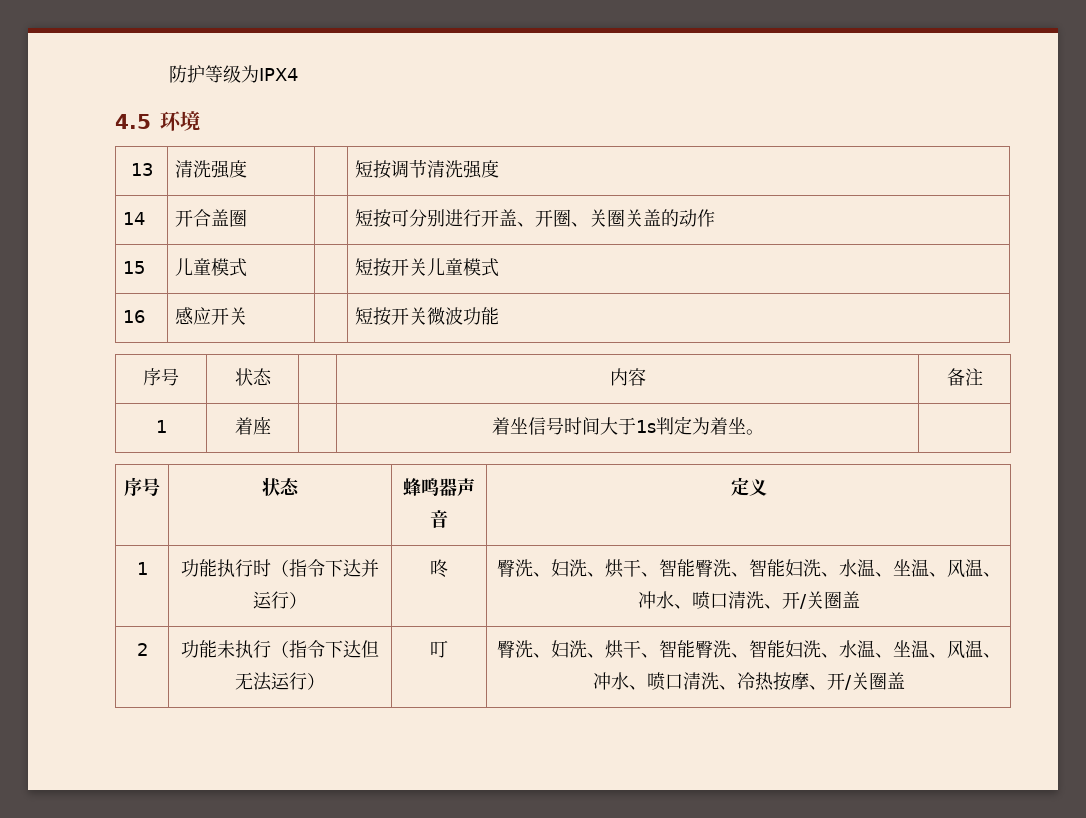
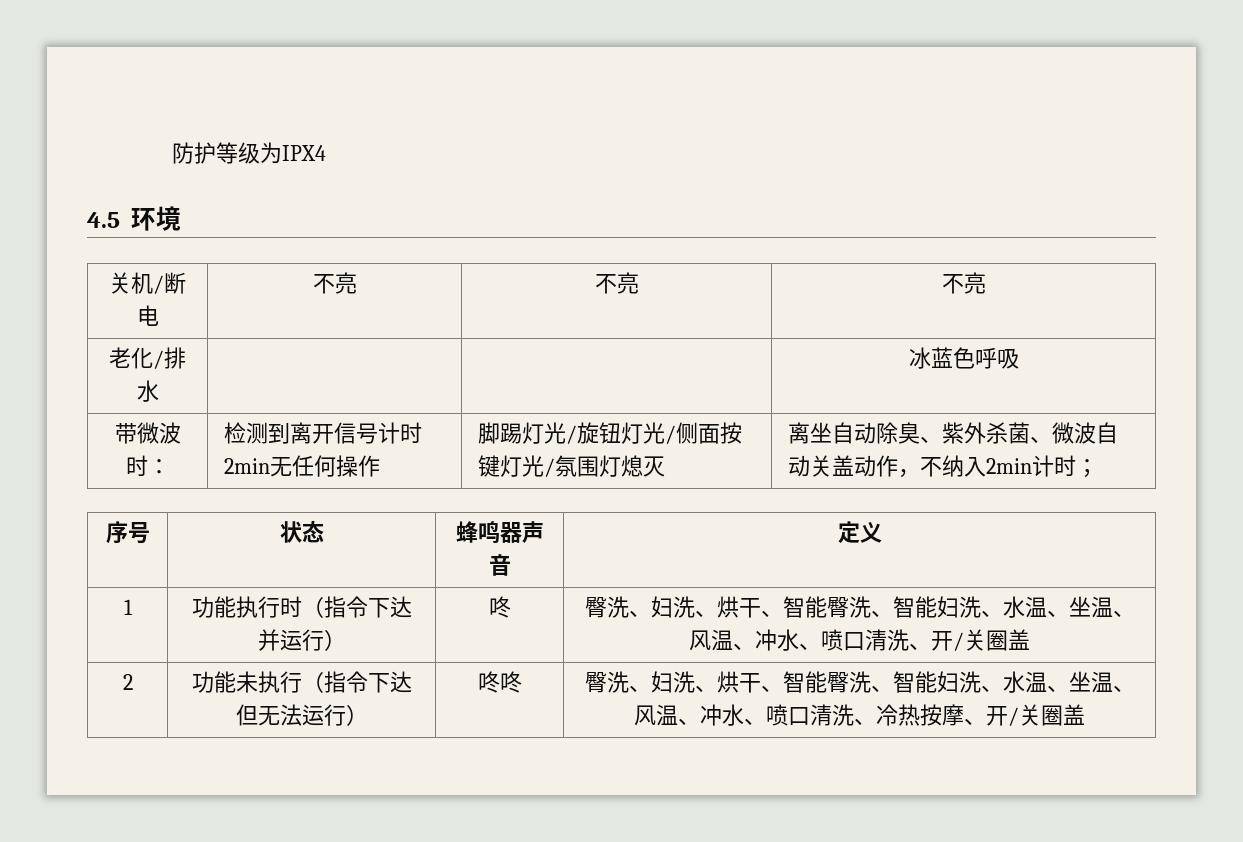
- 13 | 清洗强度 | | 短按调节清洗强度
- 14 | 开合盖圈 | | 短按可分别进行开盖、开圈、关圈关盖的动作
- 15 | 儿童模式 | | 短按开关儿童模式
- 16 | 感应开关 | | 短按开关微波功能
- 序号 | 状态 | | 内容 | 备注
- 1 | 着座 | | 着坐信号时间大于1s判定为着坐。 |
+ 关机/断电 | 不亮 | 不亮 | 不亮
+ 老化/排水 | | | 冰蓝色呼吸
+ 带微波时： | 检测到离开信号计时2min无任何操作 | 脚踢灯光/旋钮灯光/侧面按键灯光/氛围灯熄灭 | 离坐自动除臭、紫外杀菌、微波自动关盖动作，不纳入2min计时；
- 2 | 功能未执行（指令下达但无法运行） | 叮 | 臀洗、妇洗、烘干、智能臀洗、智能妇洗、水温、坐温、风温、冲水、喷口清洗、冷热按摩、开/关圈盖
+ 2 | 功能未执行（指令下达但无法运行） | 咚咚 | 臀洗、妇洗、烘干、智能臀洗、智能妇洗、水温、坐温、风温、冲水、喷口清洗、冷热按摩、开/关圈盖

